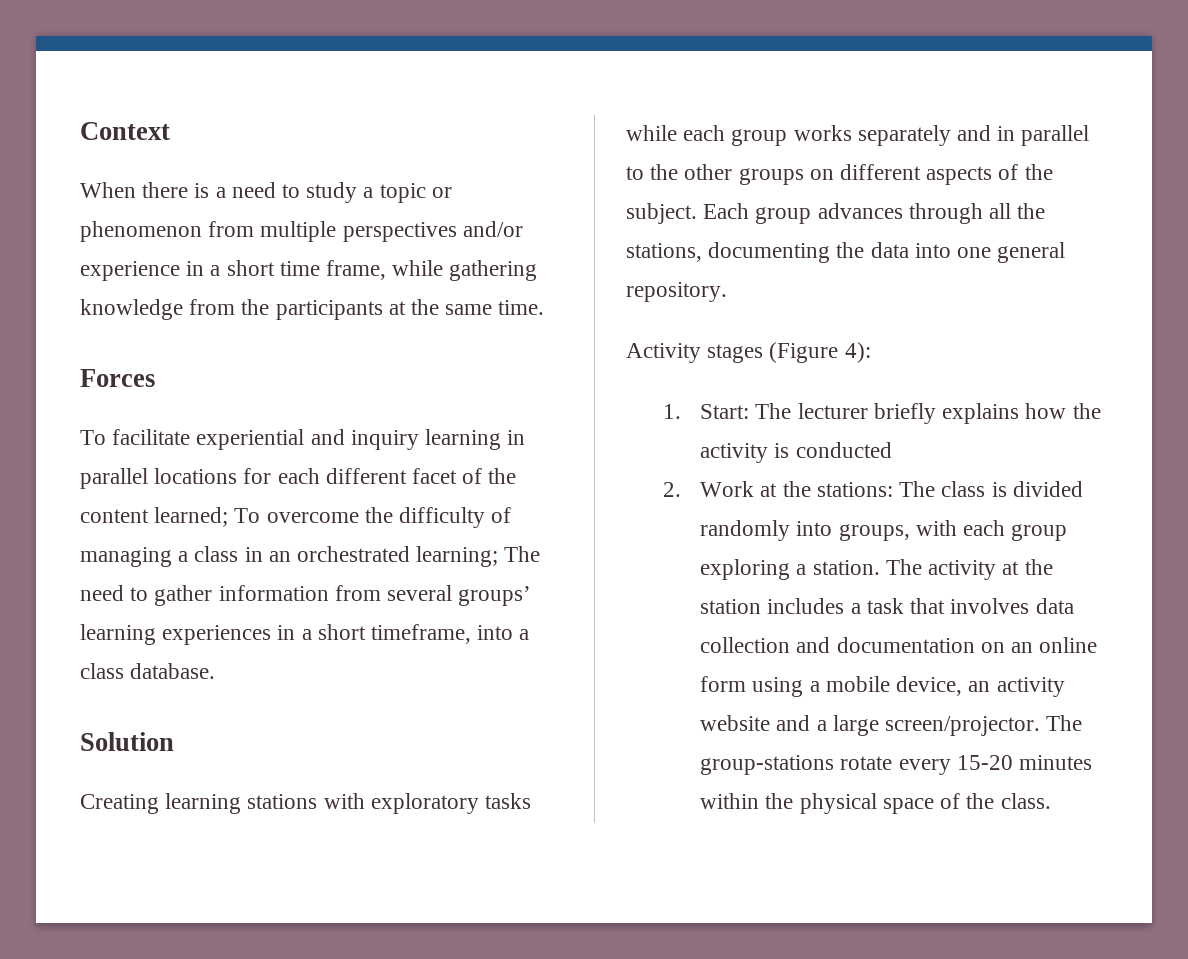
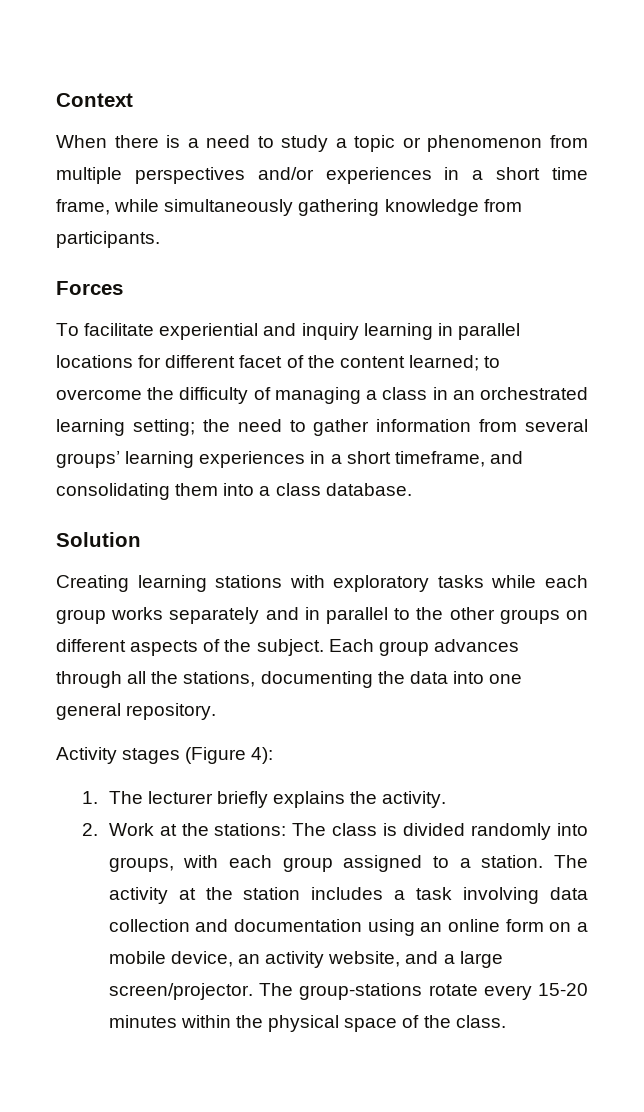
- When there is a need to study a topic or phenomenon from multiple perspectives and/or experience in a short time frame, while gathering knowledge from the participants at the same time.
+ When there is a need to study a topic or phenomenon from multiple perspectives and/or experiences in a short time frame, while simultaneously gathering knowledge from participants.
- To facilitate experiential and inquiry learning in parallel locations for each different facet of the content learned; To overcome the difficulty of managing a class in an orchestrated learning; The need to gather information from several groups’ learning experiences in a short timeframe, into a class database.
+ To facilitate experiential and inquiry learning in parallel locations for different facet of the content learned; to overcome the difficulty of managing a class in an orchestrated learning setting; the need to gather information from several groups’ learning experiences in a short timeframe, and consolidating them into a class database.
- 1. Start: The lecturer briefly explains how the activity is conducted
+ 1. The lecturer briefly explains the activity.
- 2. Work at the stations: The class is divided randomly into groups, with each group exploring a station.
+ 2. Work at the stations: The class is divided randomly into groups, with each group assigned to a station.
- The activity at the station includes a task that involves data collection and documentation on an online form using a mobile device, an activity website and a large screen/projector.
+ The activity at the station includes a task involving data collection and documentation using an online form on a mobile device, an activity website, and a large screen/projector.

